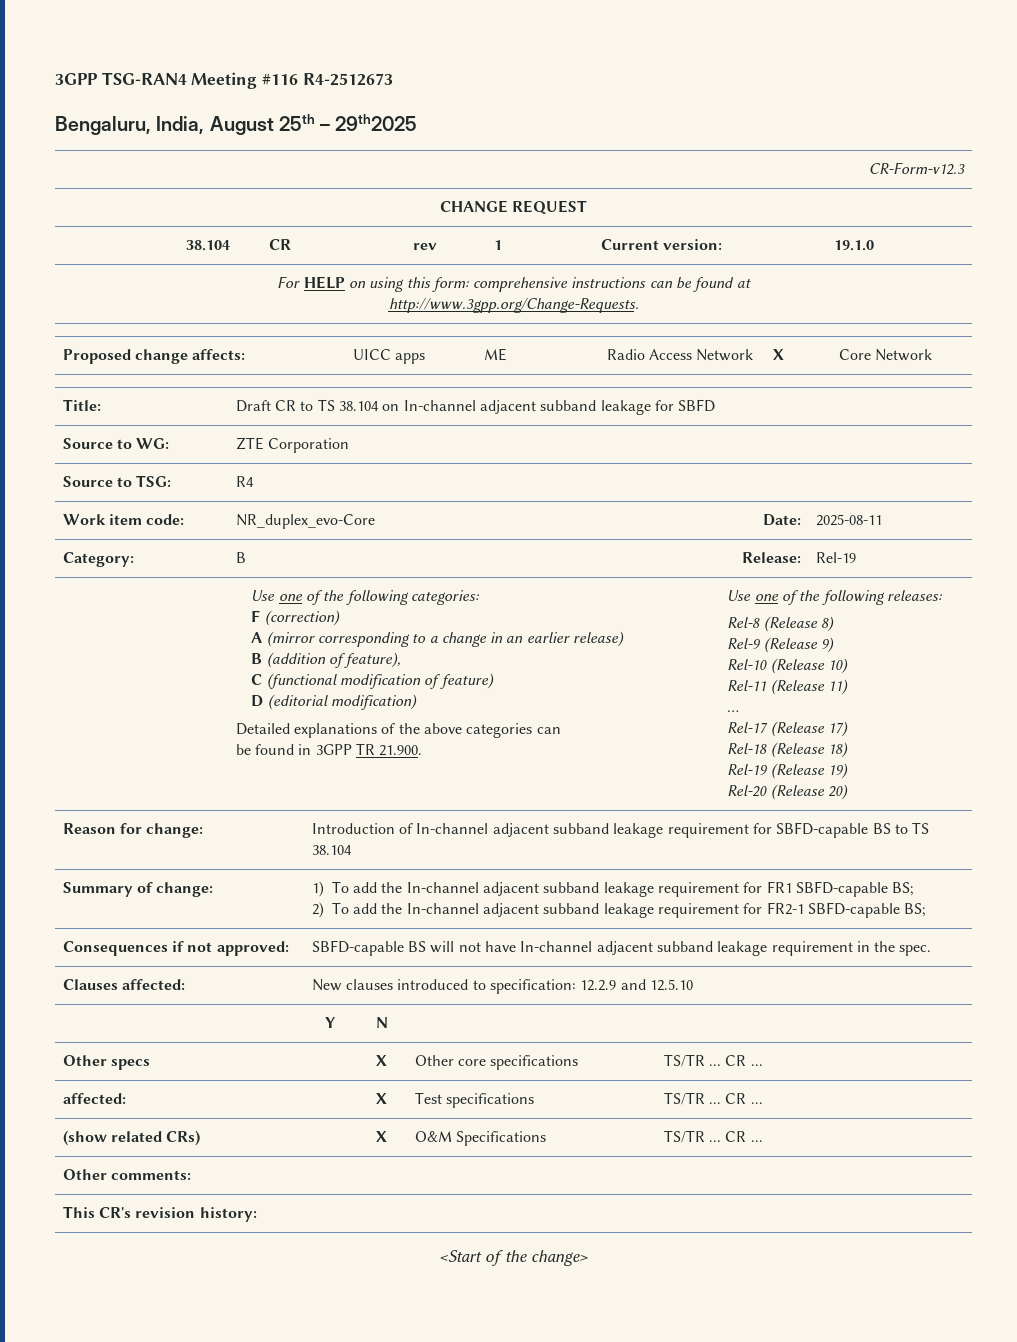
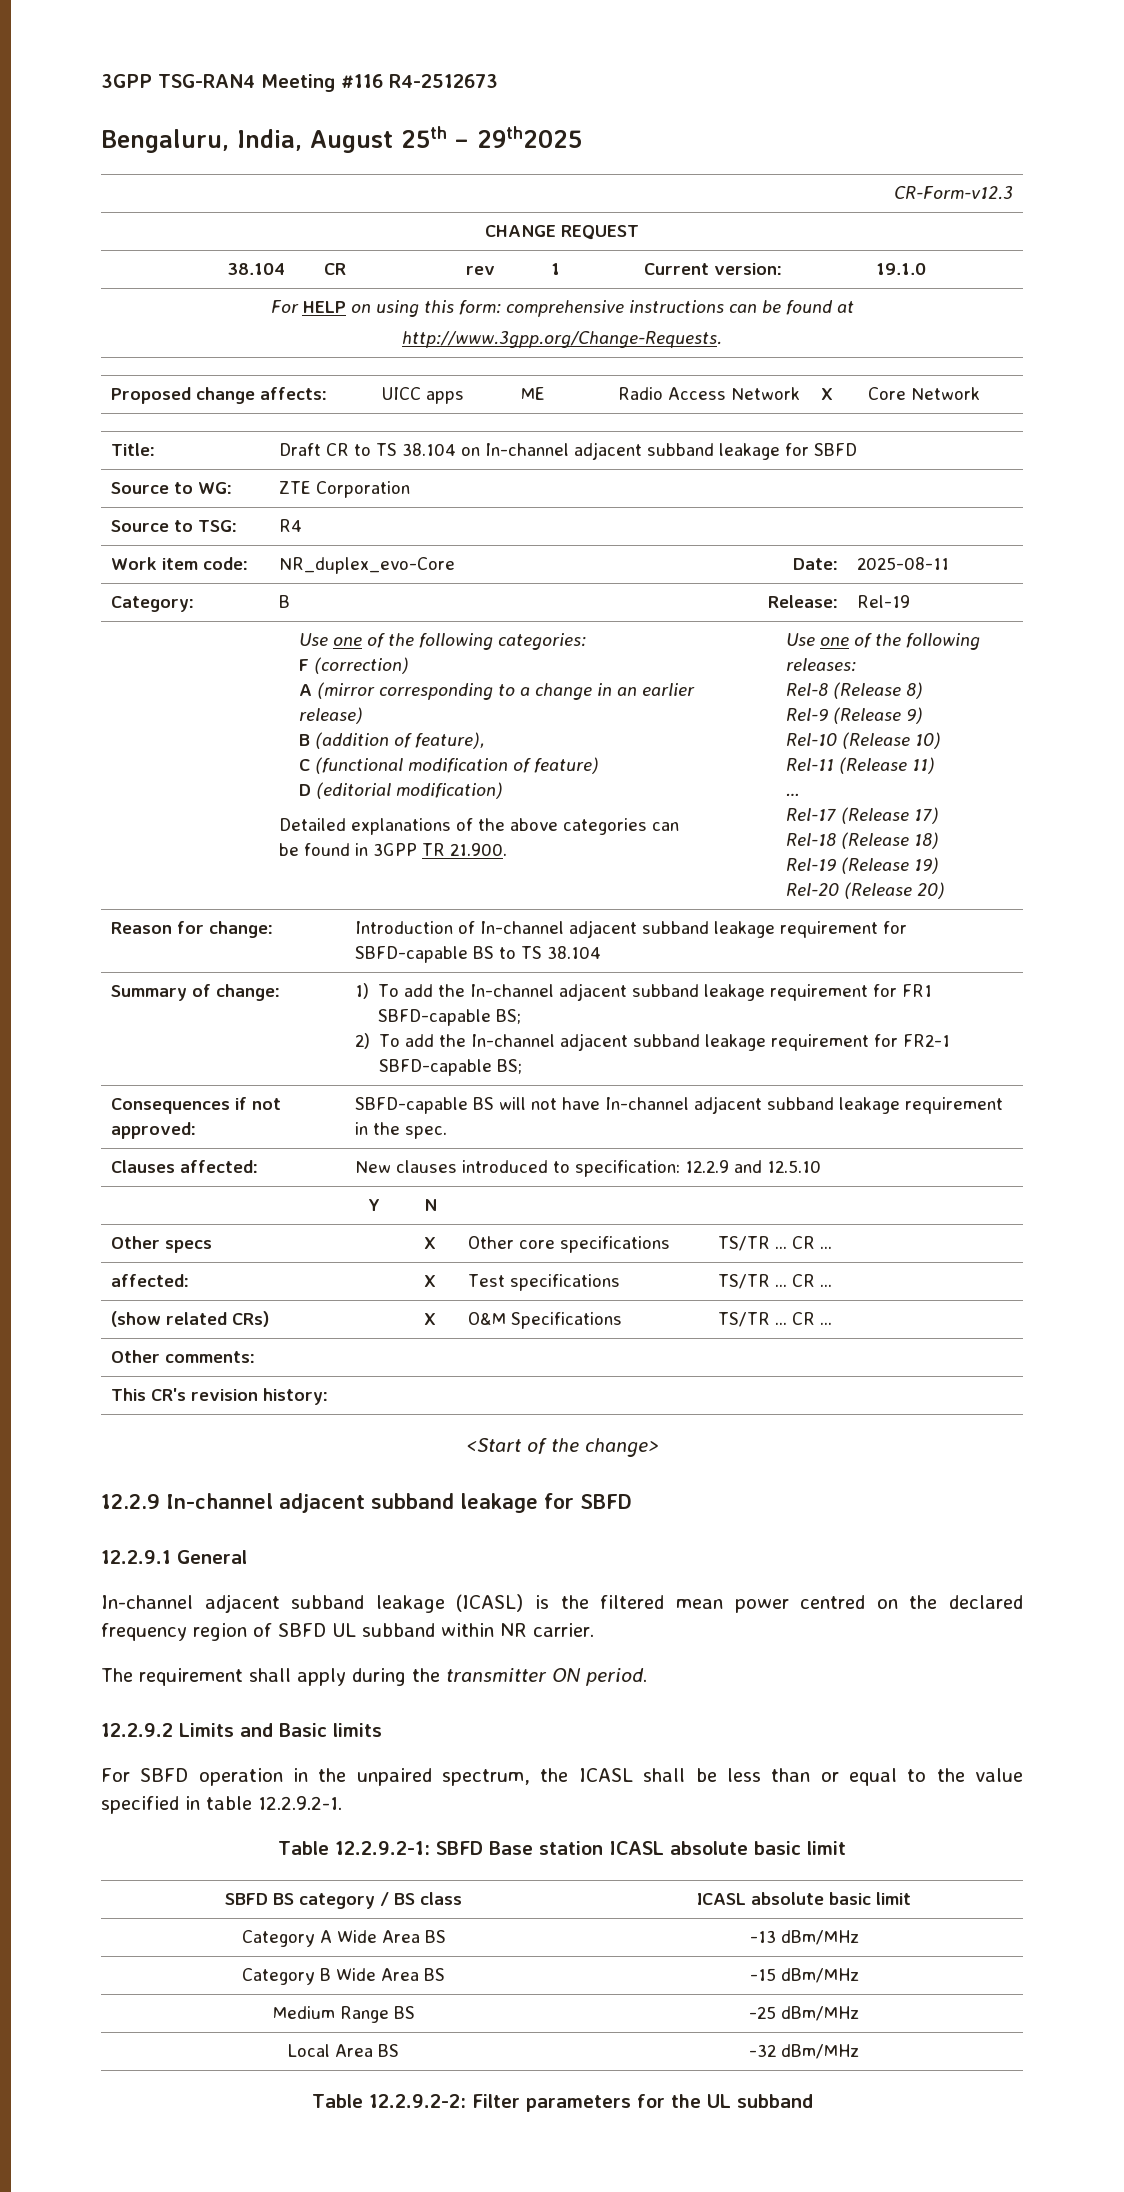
+ 12.2.9 In-channel adjacent subband leakage for SBFD
+ 12.2.9.1 General
+ In-channel adjacent subband leakage (ICASL) is the filtered mean power centred on the declared frequency region of SBFD UL subband within NR carrier.
+ The requirement shall apply during the transmitter ON period.
+ 12.2.9.2 Limits and Basic limits
+ For SBFD operation in the unpaired spectrum, the ICASL shall be less than or equal to the value specified in table 12.2.9.2-1.
+ Table 12.2.9.2-1: SBFD Base station ICASL absolute basic limit
+ SBFD BS category / BS class | ICASL absolute basic limit
+ Category A Wide Area BS | -13 dBm/MHz
+ Category B Wide Area BS | -15 dBm/MHz
+ Medium Range BS | -25 dBm/MHz
+ Local Area BS | -32 dBm/MHz
+ Table 12.2.9.2-2: Filter parameters for the UL subband

